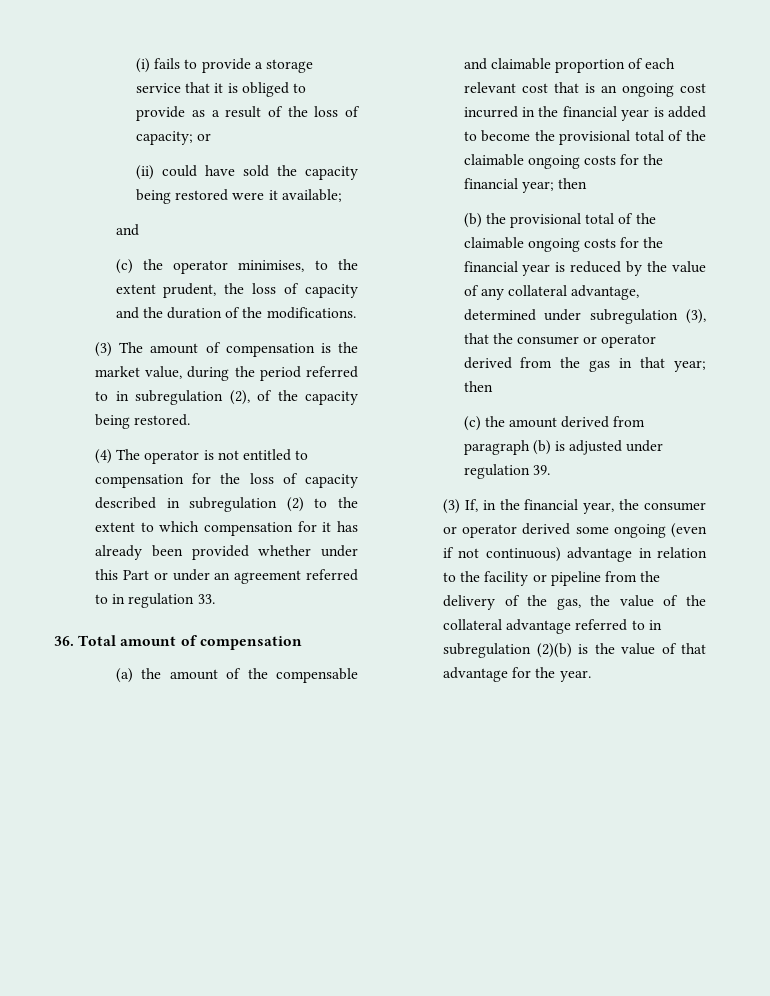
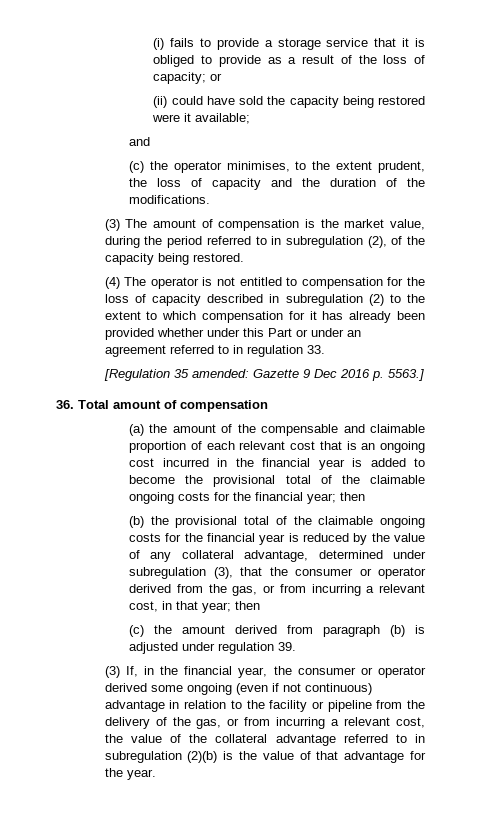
+ [Regulation 35 amended: Gazette 9 Dec 2016 p. 5563.]
- (b) the provisional total of the claimable ongoing costs for the financial year is reduced by the value of any collateral advantage, determined under subregulation (3), that the consumer or operator derived from the gas in that year; then
+ (b) the provisional total of the claimable ongoing costs for the financial year is reduced by the value of any collateral advantage, determined under subregulation (3), that the consumer or operator derived from the gas, or from incurring a relevant cost, in that year; then
- (3) If, in the financial year, the consumer or operator derived some ongoing (even if not continuous) advantage in relation to the facility or pipeline from the delivery of the gas, the value of the collateral advantage referred to in subregulation (2)(b) is the value of that advantage for the year.
+ (3) If, in the financial year, the consumer or operator derived some ongoing (even if not continuous) advantage in relation to the facility or pipeline from the delivery of the gas, or from incurring a relevant cost, the value of the collateral advantage referred to in subregulation (2)(b) is the value of that advantage for the year.

